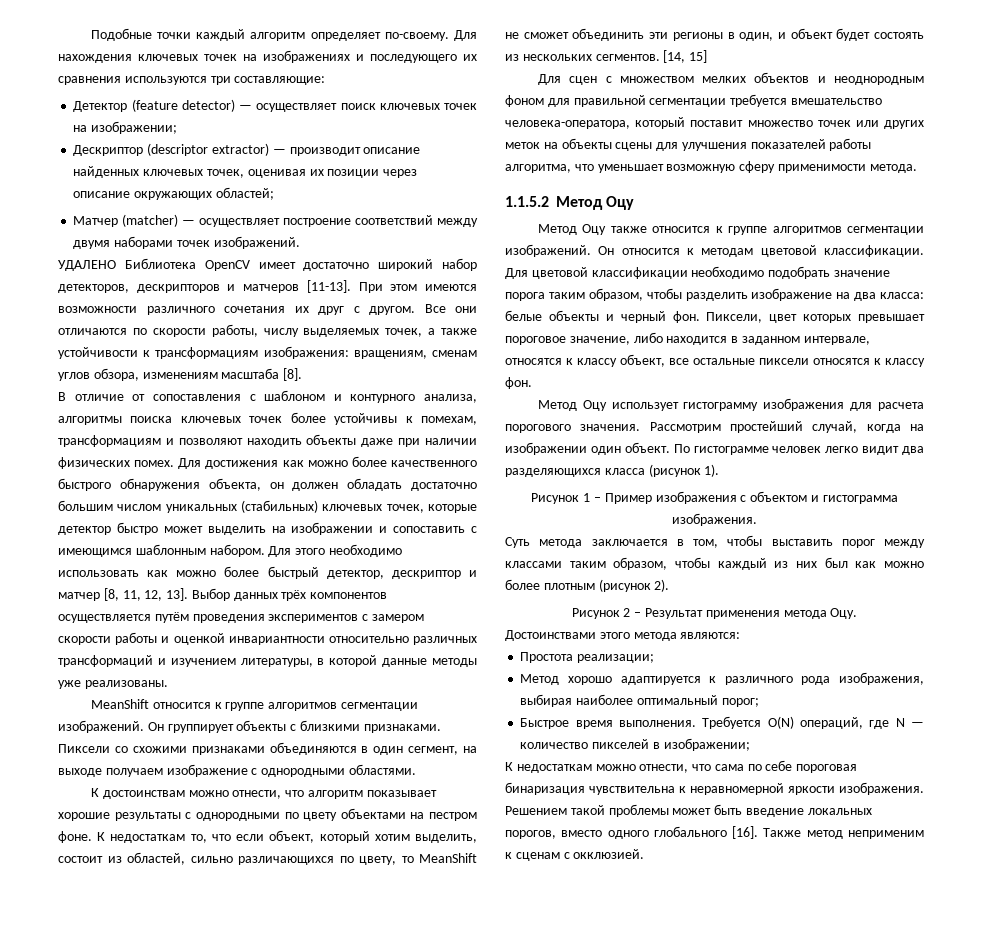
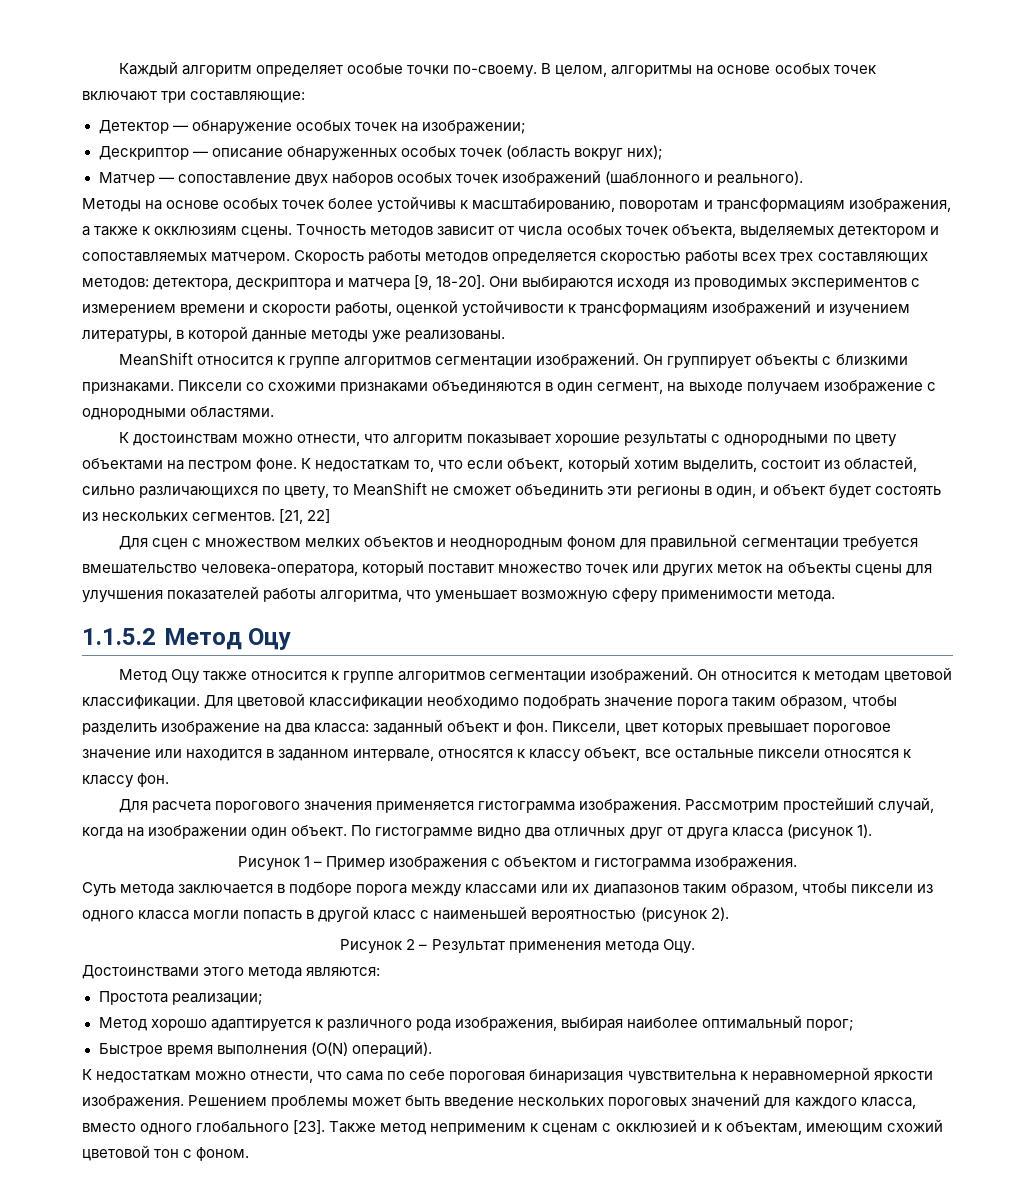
- Подобные точки каждый алгоритм определяет по-своему. Для нахождения ключевых точек на изображениях и последующего их сравнения используются три составляющие:
- Детектор (feature detector) — осуществляет поиск ключевых точек на изображении;
- Дескриптор (descriptor extractor) — производит описание найденных ключевых точек, оценивая их позиции через описание окружающих областей;
- Матчер (matcher) — осуществляет построение соответствий между двумя наборами точек изображений.
- УДАЛЕНО Библиотека OpenCV имеет достаточно широкий набор детекторов, дескрипторов и матчеров [11-13]. При этом имеются возможности различного сочетания их друг с другом. Все они отличаются по скорости работы, числу выделяемых точек, а также устойчивости к трансформациям изображения: вращениям, сменам углов обзора, изменениям масштаба [8].
- В отличие от сопоставления с шаблоном и контурного анализа, алгоритмы поиска ключевых точек более устойчивы к помехам, трансформациям и позволяют находить объекты даже при наличии физических помех. Для достижения как можно более качественного быстрого обнаружения объекта, он должен обладать достаточно большим числом уникальных (стабильных) ключевых точек, которые детектор быстро может выделить на изображении и сопоставить с имеющимся шаблонным набором. Для этого необходимо использовать как можно более быстрый детектор, дескриптор и матчер [8, 11, 12, 13]. Выбор данных трёх компонентов осуществляется путём проведения экспериментов с замером скорости работы и оценкой инвариантности относительно различных трансформаций и изучением литературы, в которой данные методы уже реализованы.
+ Каждый алгоритм определяет особые точки по-своему. В целом, алгоритмы на основе особых точек включают три составляющие:
+ Детектор — обнаружение особых точек на изображении;
+ Дескриптор — описание обнаруженных особых точек (область вокруг них);
+ Матчер — сопоставление двух наборов особых точек изображений (шаблонного и реального).
+ Методы на основе особых точек более устойчивы к масштабированию, поворотам и трансформациям изображения, а также к окклюзиям сцены. Точность методов зависит от числа особых точек объекта, выделяемых детектором и сопоставляемых матчером. Скорость работы методов определяется скоростью работы всех трех составляющих методов: детектора, дескриптора и матчера [9, 18-20]. Они выбираются исходя из проводимых экспериментов с измерением времени и скорости работы, оценкой устойчивости к трансформациям изображений и изучением литературы, в которой данные методы уже реализованы.
- [14, 15]
+ [21, 22]
- Для цветовой классификации необходимо подобрать значение порога таким образом, чтобы разделить изображение на два класса: белые объекты и черный фон.
+ Для цветовой классификации необходимо подобрать значение порога таким образом, чтобы разделить изображение на два класса: заданный объект и фон.
- Пиксели, цвет которых превышает пороговое значение, либо находится в заданном интервале, относятся к классу объект, все остальные пиксели относятся к классу фон.
+ Пиксели, цвет которых превышает пороговое значение или находится в заданном интервале, относятся к классу объект, все остальные пиксели относятся к классу фон.
- Метод Оцу использует гистограмму изображения для расчета порогового значения.
+ Для расчета порогового значения применяется гистограмма изображения.
- По гистограмме человек легко видит два разделяющихся класса (рисунок 1).
+ По гистограмме видно два отличных друг от друга класса (рисунок 1).
- Суть метода заключается в том, чтобы выставить порог между классами таким образом, чтобы каждый из них был как можно более плотным (рисунок 2).
+ Суть метода заключается в подборе порога между классами или их диапазонов таким образом, чтобы пиксели из одного класса могли попасть в другой класс с наименьшей вероятностью (рисунок 2).
- Быстрое время выполнения. Требуется O(N) операций, где N — количество пикселей в изображении;
+ Быстрое время выполнения (O(N) операций).
- Решением такой проблемы может быть введение локальных порогов, вместо одного глобального [16].
+ Решением проблемы может быть введение нескольких пороговых значений для каждого класса, вместо одного глобального [23].
- Также метод неприменим к сценам с окклюзией.
+ Также метод неприменим к сценам с окклюзией и к объектам, имеющим схожий цветовой тон с фоном.

